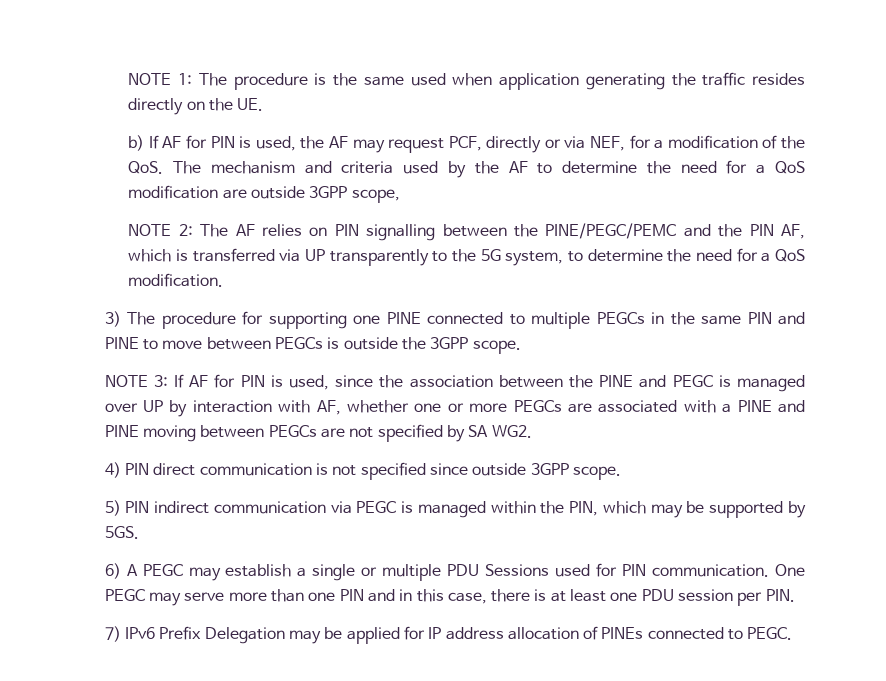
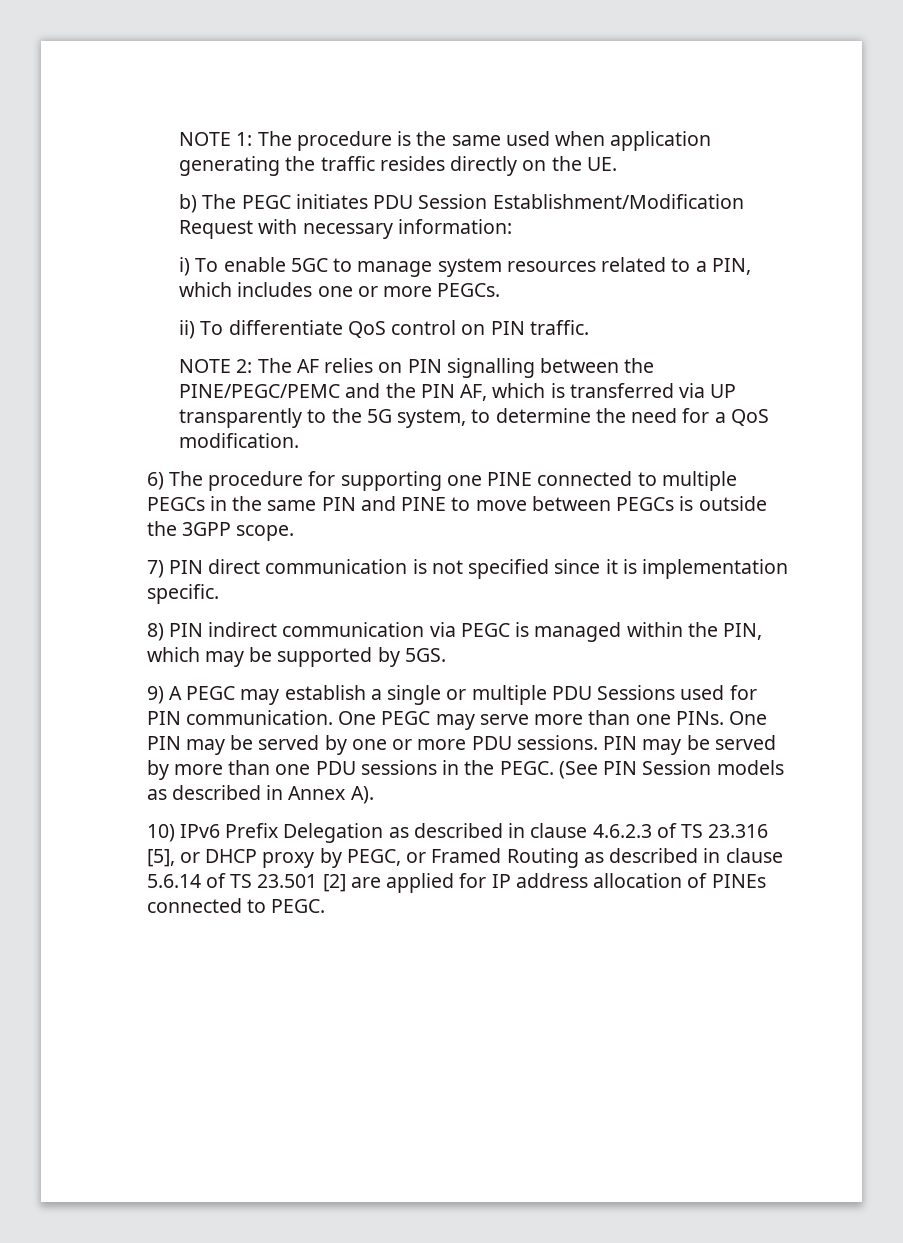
- b) If AF for PIN is used, the AF may request PCF, directly or via NEF, for a modification of the QoS. The mechanism and criteria used by the AF to determine the need for a QoS modification are outside 3GPP scope,
+ b) The PEGC initiates PDU Session Establishment/Modification Request with necessary information:
+ i) To enable 5GC to manage system resources related to a PIN, which includes one or more PEGCs.
+ ii) To differentiate QoS control on PIN traffic.
- 3) The procedure for supporting one PINE connected to multiple PEGCs in the same PIN and PINE to move between PEGCs is outside the 3GPP scope.
+ 6) The procedure for supporting one PINE connected to multiple PEGCs in the same PIN and PINE to move between PEGCs is outside the 3GPP scope.
- NOTE 3: If AF for PIN is used, since the association between the PINE and PEGC is managed over UP by interaction with AF, whether one or more PEGCs are associated with a PINE and PINE moving between PEGCs are not specified by SA WG2.
- 4) PIN direct communication is not specified since outside 3GPP scope.
- 5) PIN indirect communication via PEGC is managed within the PIN, which may be supported by 5GS.
+ 7) PIN direct communication is not specified since it is implementation specific.
+ 8) PIN indirect communication via PEGC is managed within the PIN, which may be supported by 5GS.
- 6) A PEGC may establish a single or multiple PDU Sessions used for PIN communication.
+ 9) A PEGC may establish a single or multiple PDU Sessions used for PIN communication.
- One PEGC may serve more than one PIN and in this case, there is at least one PDU session per PIN.
- 7) IPv6 Prefix Delegation may be applied for IP address allocation of PINEs connected to PEGC.
+ One PEGC may serve more than one PINs. One PIN may be served by one or more PDU sessions. PIN may be served by more than one PDU sessions in the PEGC. (See PIN Session models as described in Annex A).
+ 10) IPv6 Prefix Delegation as described in clause 4.6.2.3 of TS 23.316 [5], or DHCP proxy by PEGC, or Framed Routing as described in clause 5.6.14 of TS 23.501 [2] are applied for IP address allocation of PINEs connected to PEGC.

